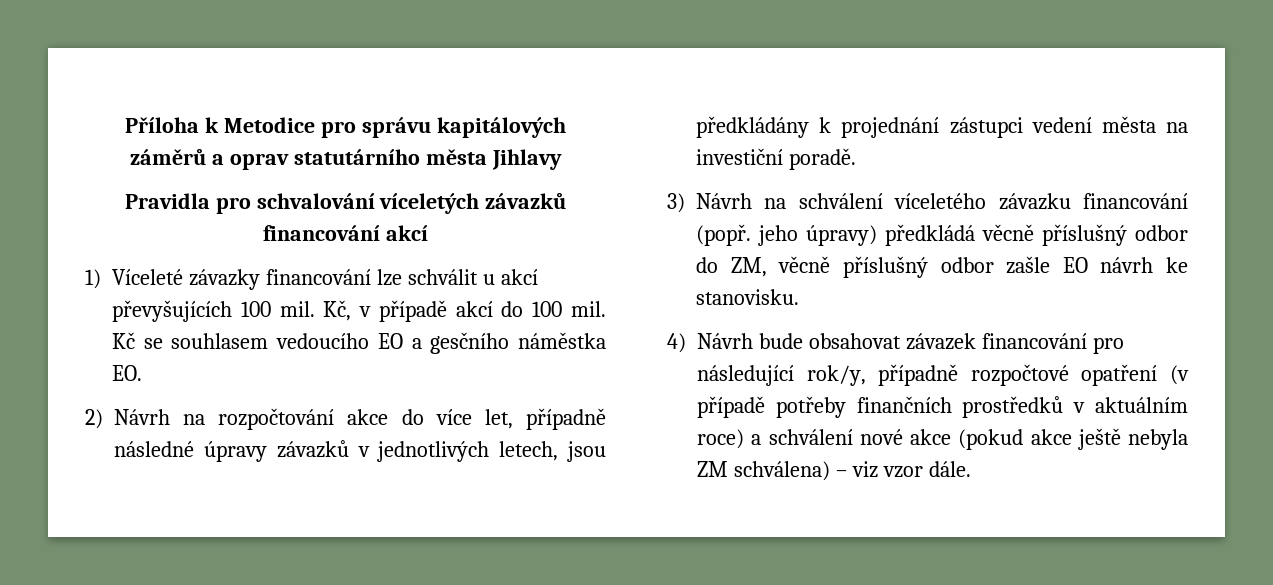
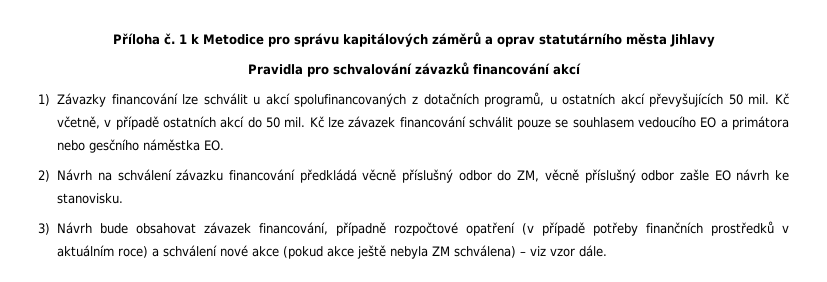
- Příloha k Metodice pro správu kapitálových záměrů a oprav statutárního města Jihlavy
+ Příloha č. 1 k Metodice pro správu kapitálových záměrů a oprav statutárního města Jihlavy
- Pravidla pro schvalování víceletých závazků financování akcí
+ Pravidla pro schvalování závazků financování akcí
- 1) Víceleté závazky financování lze schválit u akcí převyšujících 100 mil. Kč, v případě akcí do 100 mil. Kč se souhlasem vedoucího EO a gesčního náměstka EO.
+ 1) Závazky financování lze schválit u akcí spolufinancovaných z dotačních programů, u ostatních akcí převyšujících 50 mil. Kč včetně, v případě ostatních akcí do 50 mil. Kč lze závazek financování schválit pouze se souhlasem vedoucího EO a primátora nebo gesčního náměstka EO.
- 2) Návrh na rozpočtování akce do více let, případně následné úpravy závazků v jednotlivých letech, jsou předkládány k projednání zástupci vedení města na investiční poradě.
- 3) Návrh na schválení víceletého závazku financování (popř. jeho úpravy) předkládá věcně příslušný odbor do ZM, věcně příslušný odbor zašle EO návrh ke stanovisku.
+ 2) Návrh na schválení závazku financování předkládá věcně příslušný odbor do ZM, věcně příslušný odbor zašle EO návrh ke stanovisku.
- 4) Návrh bude obsahovat závazek financování pro následující rok/y, případně rozpočtové opatření (v případě potřeby finančních prostředků v aktuálním roce) a schválení nové akce (pokud akce ještě nebyla ZM schválena) – viz vzor dále.
+ 3) Návrh bude obsahovat závazek financování, případně rozpočtové opatření (v případě potřeby finančních prostředků v aktuálním roce) a schválení nové akce (pokud akce ještě nebyla ZM schválena) – viz vzor dále.

